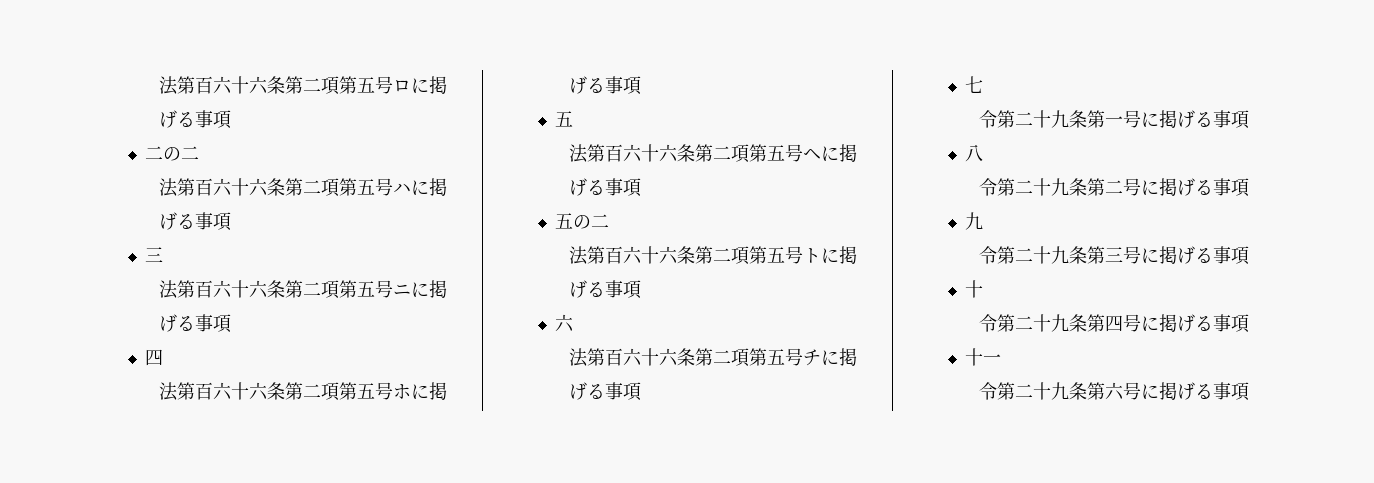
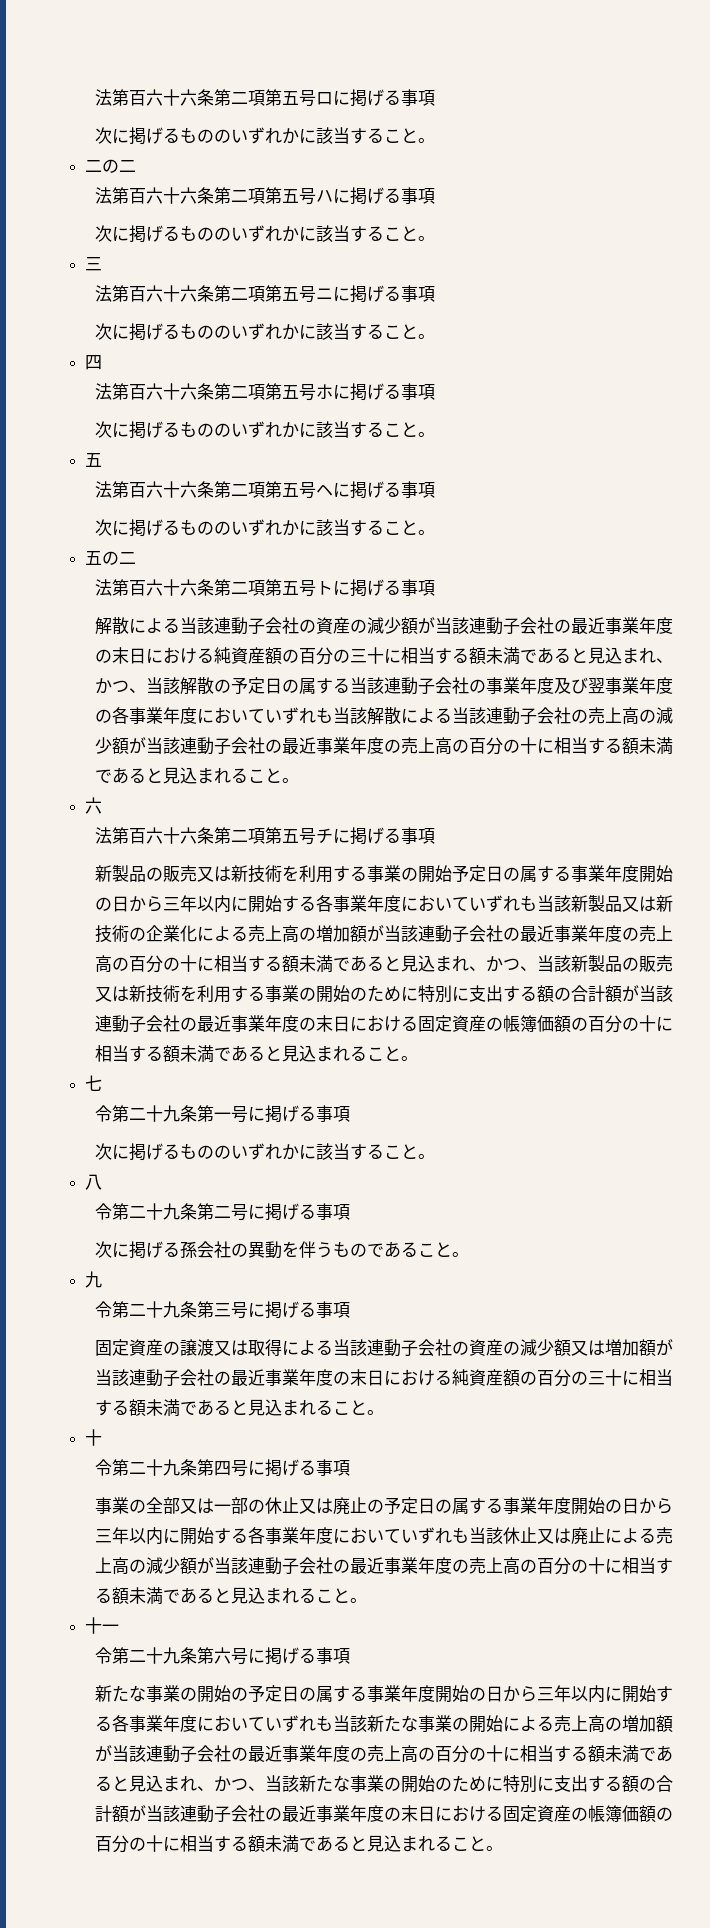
  法第百六十六条第二項第五号ロに掲げる事項
+ 次に掲げるもののいずれかに該当すること。
  法第百六十六条第二項第五号ハに掲げる事項
+ 次に掲げるもののいずれかに該当すること。
  法第百六十六条第二項第五号ニに掲げる事項
+ 次に掲げるもののいずれかに該当すること。
  法第百六十六条第二項第五号ホに掲げる事項
+ 次に掲げるもののいずれかに該当すること。
  法第百六十六条第二項第五号ヘに掲げる事項
+ 次に掲げるもののいずれかに該当すること。
+ 解散による当該連動子会社の資産の減少額が当該連動子会社の最近事業年度の末日における純資産額の百分の三十に相当する額未満であると見込まれ、かつ、当該解散の予定日の属する当該連動子会社の事業年度及び翌事業年度の各事業年度においていずれも当該解散による当該連動子会社の売上高の減少額が当該連動子会社の最近事業年度の売上高の百分の十に相当する額未満であると見込まれること。
+ 新製品の販売又は新技術を利用する事業の開始予定日の属する事業年度開始の日から三年以内に開始する各事業年度においていずれも当該新製品又は新技術の企業化による売上高の増加額が当該連動子会社の最近事業年度の売上高の百分の十に相当する額未満であると見込まれ、かつ、当該新製品の販売又は新技術を利用する事業の開始のために特別に支出する額の合計額が当該連動子会社の最近事業年度の末日における固定資産の帳簿価額の百分の十に相当する額未満であると見込まれること。
  令第二十九条第一号に掲げる事項
+ 次に掲げるもののいずれかに該当すること。
+ 次に掲げる孫会社の異動を伴うものであること。
+ 固定資産の譲渡又は取得による当該連動子会社の資産の減少額又は増加額が当該連動子会社の最近事業年度の末日における純資産額の百分の三十に相当する額未満であると見込まれること。
+ 事業の全部又は一部の休止又は廃止の予定日の属する事業年度開始の日から三年以内に開始する各事業年度においていずれも当該休止又は廃止による売上高の減少額が当該連動子会社の最近事業年度の売上高の百分の十に相当する額未満であると見込まれること。
+ 新たな事業の開始の予定日の属する事業年度開始の日から三年以内に開始する各事業年度においていずれも当該新たな事業の開始による売上高の増加額が当該連動子会社の最近事業年度の売上高の百分の十に相当する額未満であると見込まれ、かつ、当該新たな事業の開始のために特別に支出する額の合計額が当該連動子会社の最近事業年度の末日における固定資産の帳簿価額の百分の十に相当する額未満であると見込まれること。

